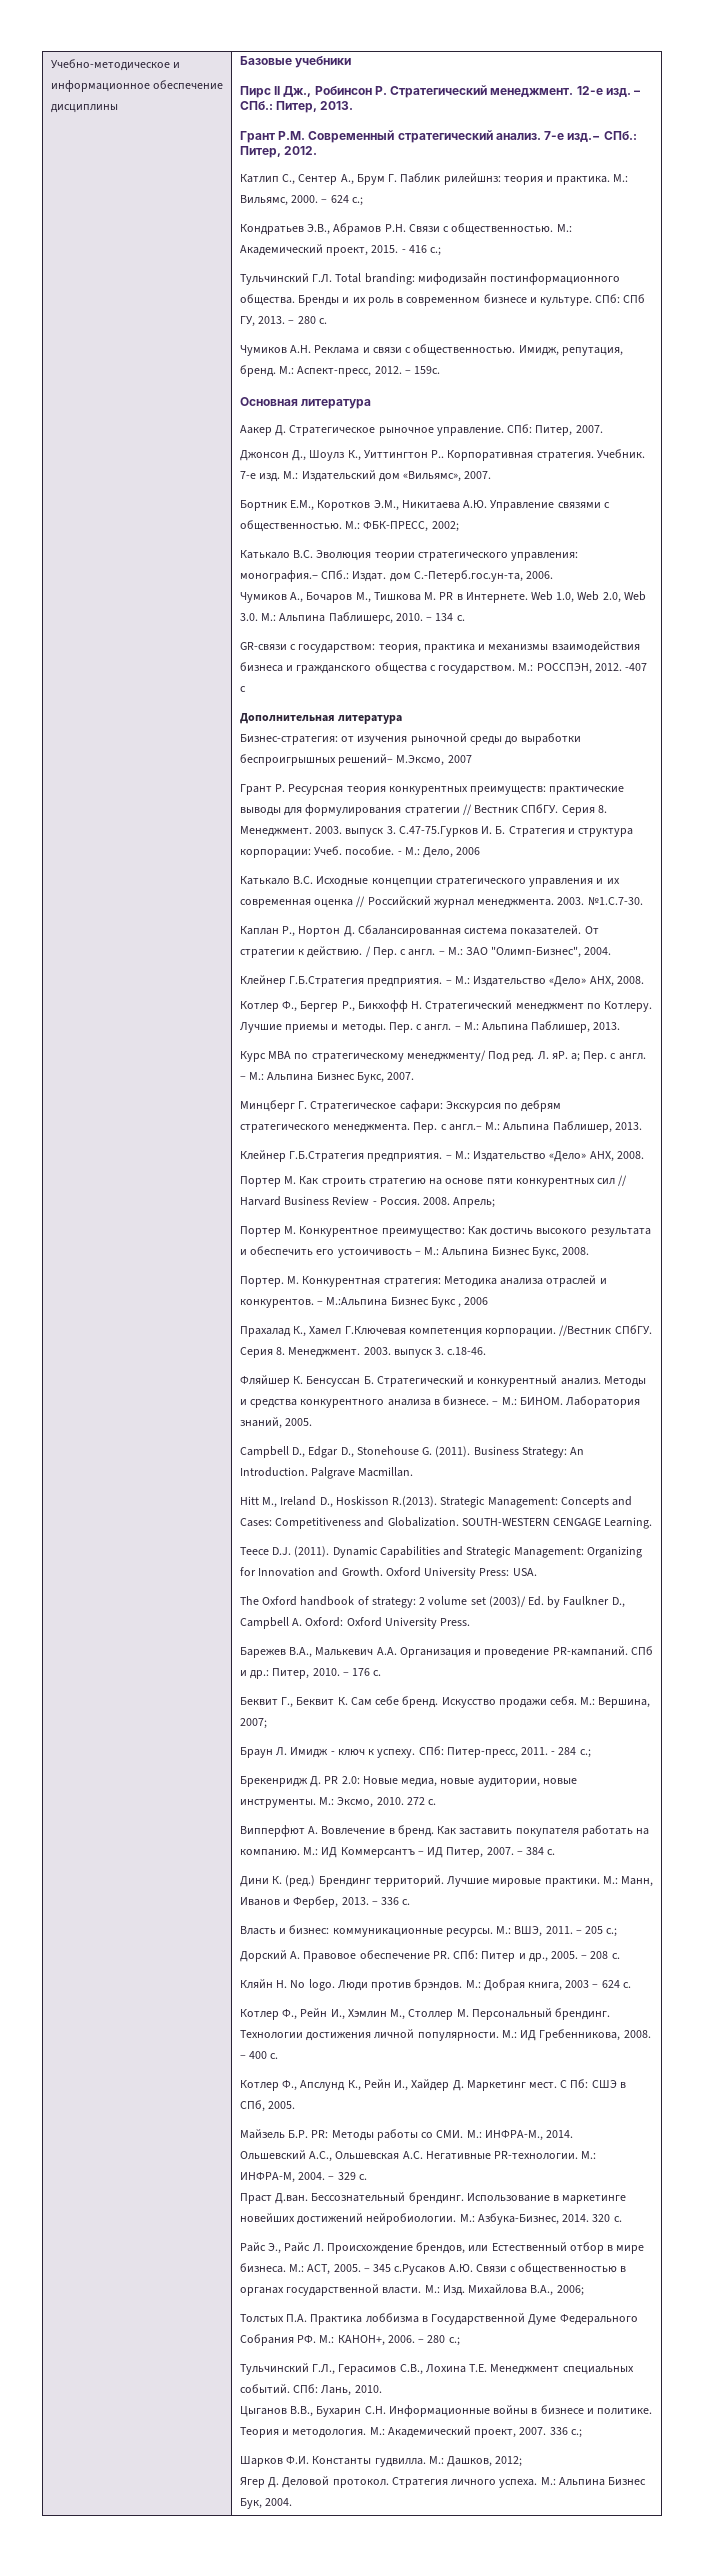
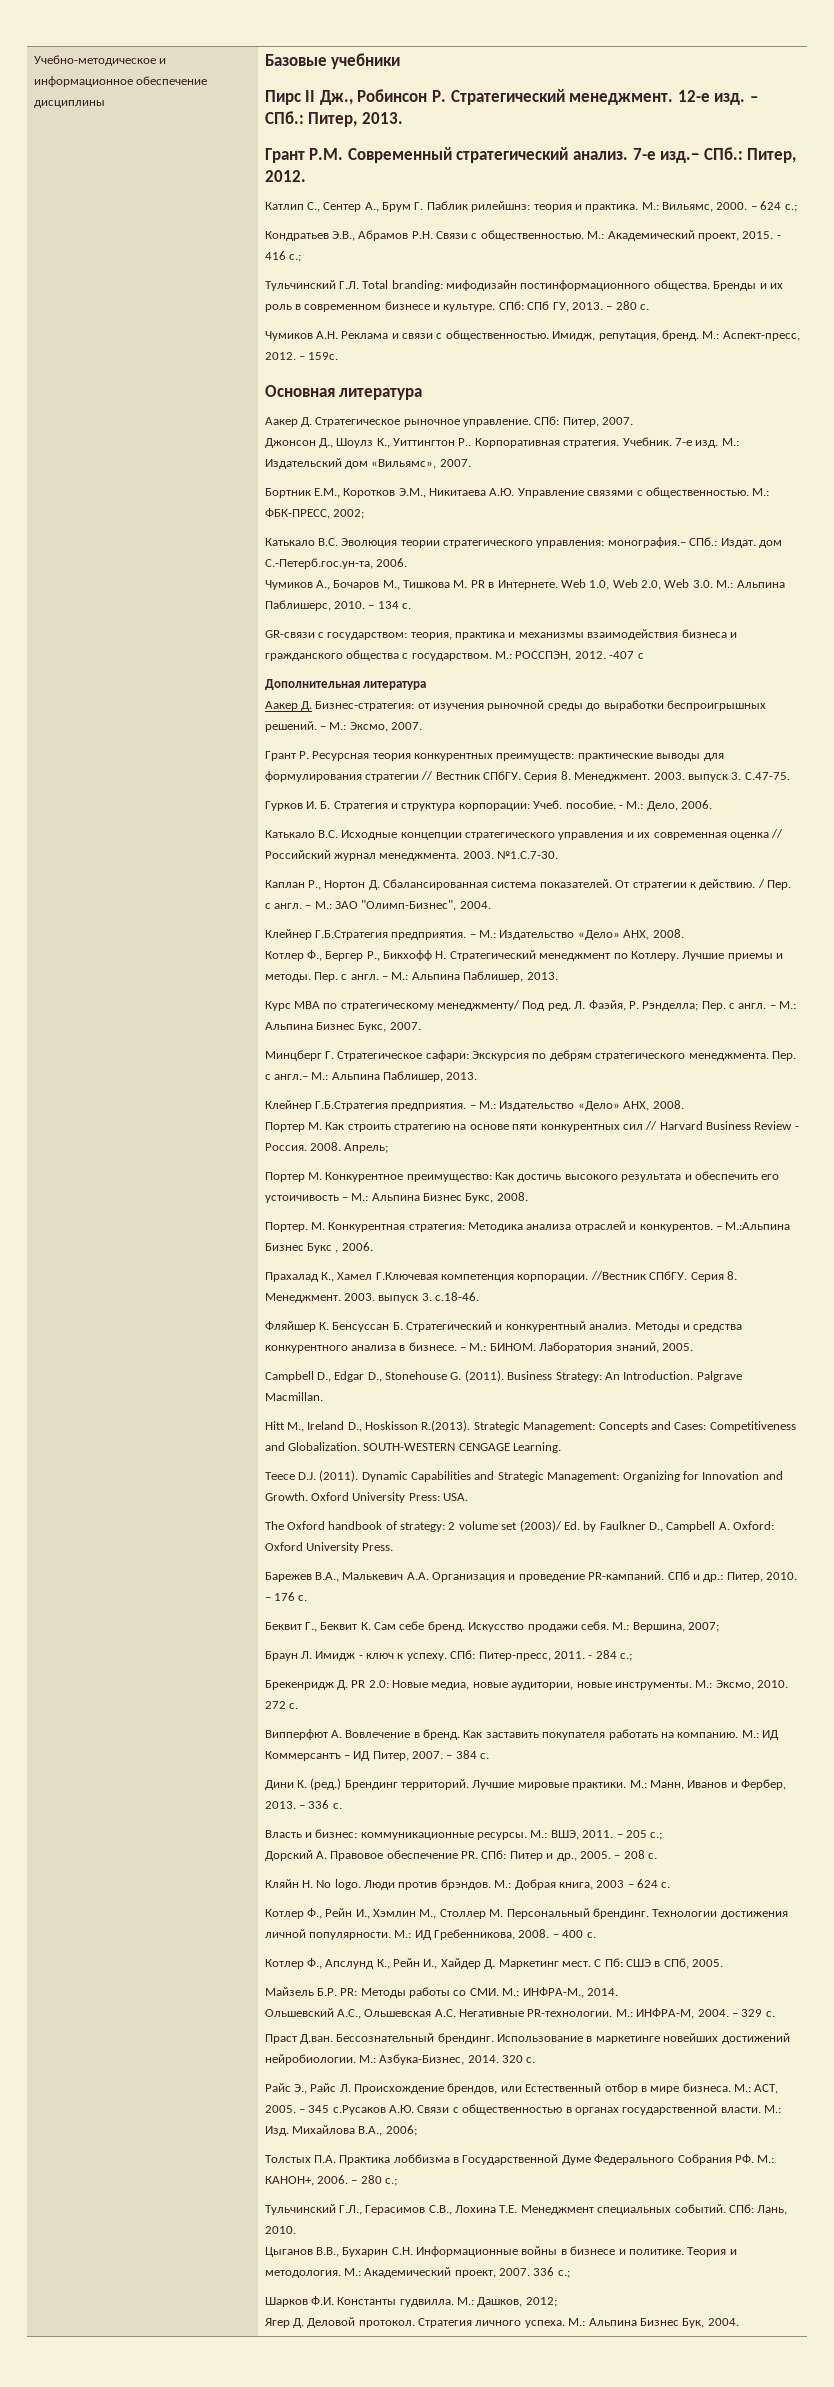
- Бизнес-стратегия: от изучения рыночной среды до выработки беспроигрышных решений– М.Эксмо, 2007
+ Аакер Д. Бизнес-стратегия: от изучения рыночной среды до выработки беспроигрышных решений. – М.: Эксмо, 2007.
- 2003. выпуск 3. С.47-75.Гурков И. Б. Стратегия и структура корпорации: Учеб. пособие.
+ 2003. выпуск 3. С.47-75.
+ Гурков И. Б. Стратегия и структура корпорации: Учеб. пособие.
- - М.: Дело, 2006
+ - М.: Дело, 2006.
- Л. яР. а; Пер. с англ.
+ Л. Фаэйя, Р. Рэнделла; Пер. с англ.
- – М.:Альпина Бизнес Букс , 2006
+ – М.:Альпина Бизнес Букс , 2006.

